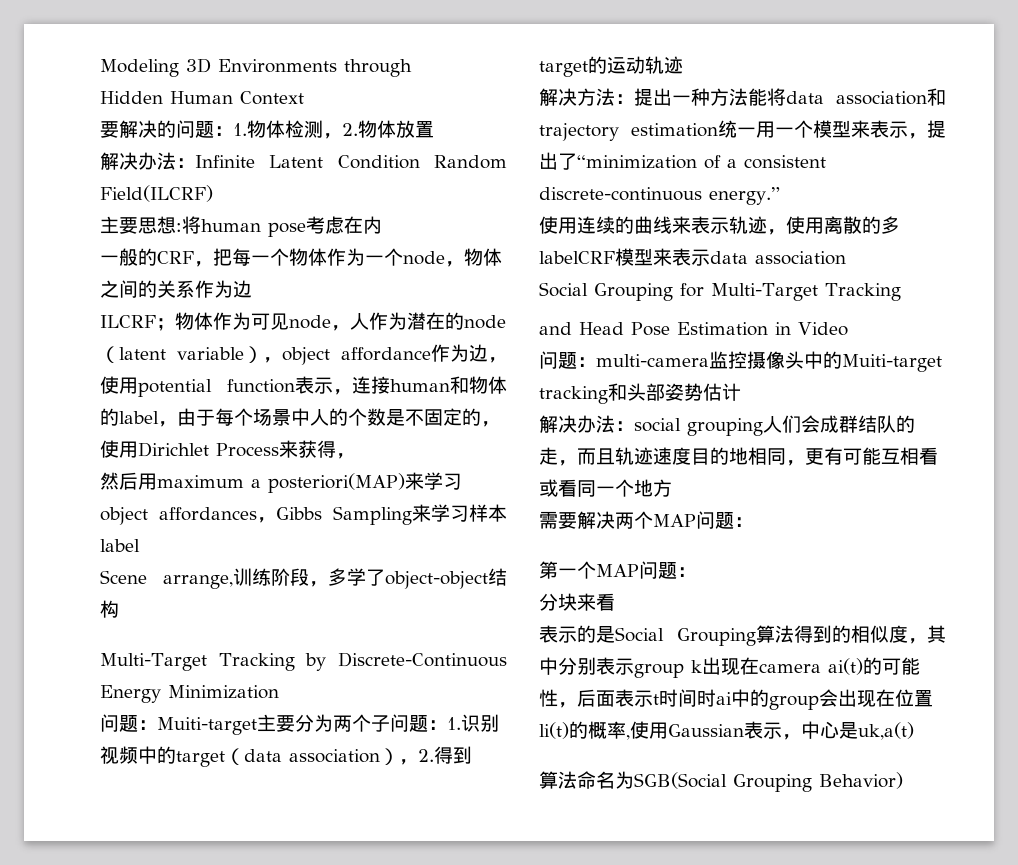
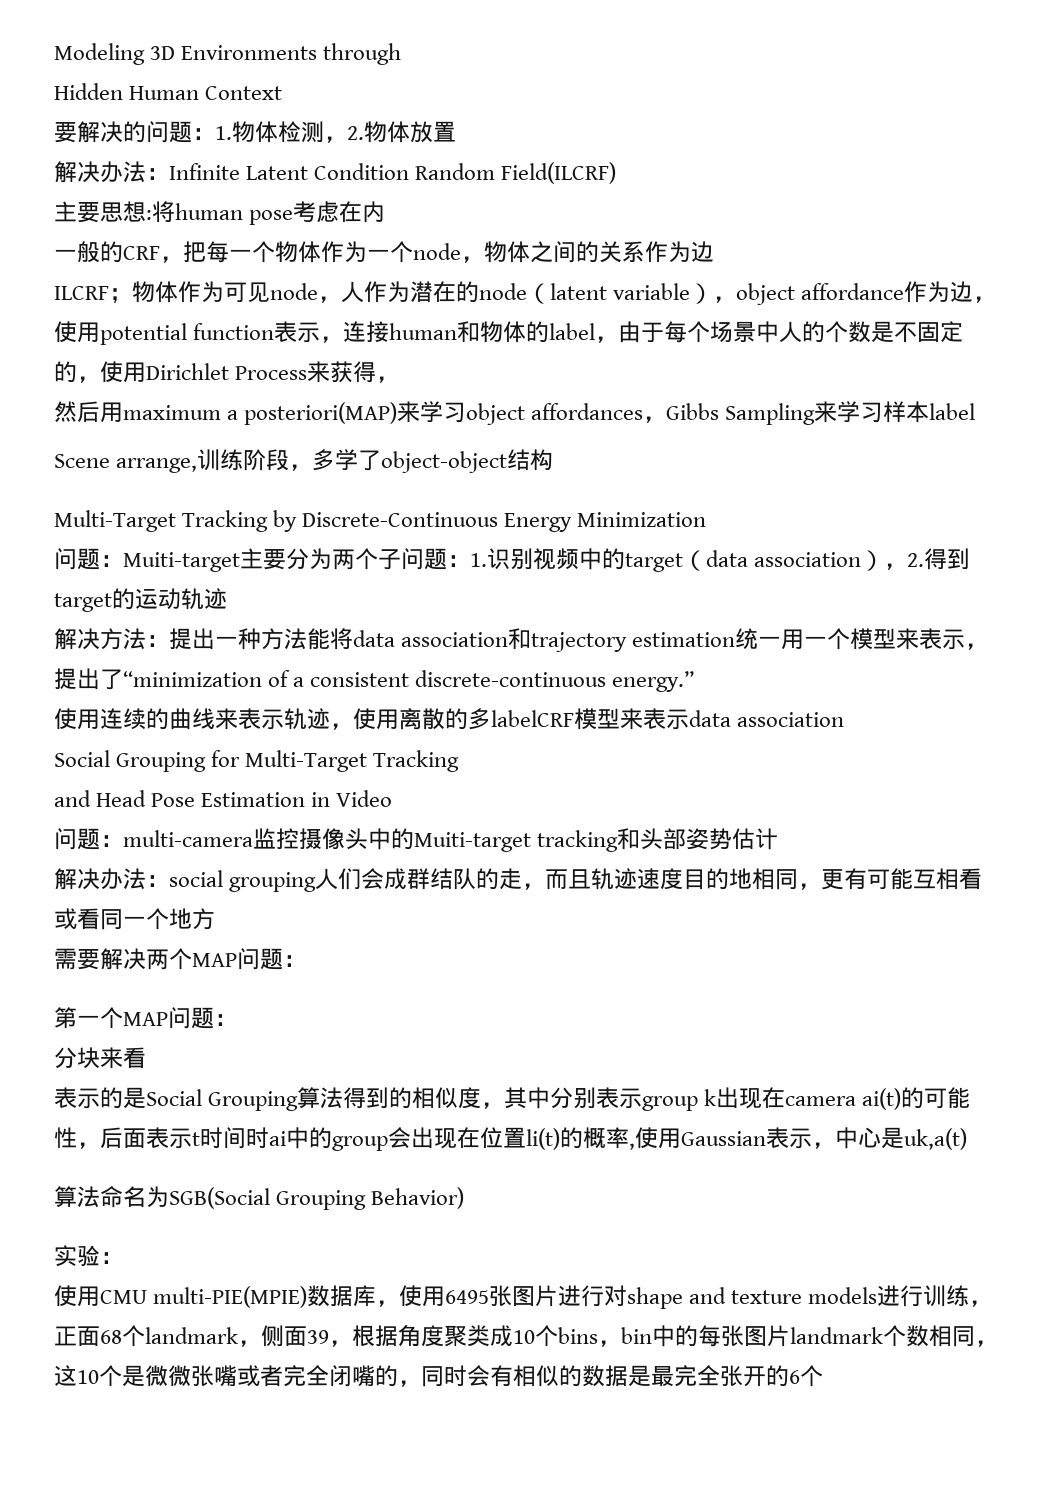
+ 实验：
+ 使用CMU multi-PIE(MPIE)数据库，使用6495张图片进行对shape and texture models进行训练，正面68个landmark，侧面39，根据角度聚类成10个bins，bin中的每张图片landmark个数相同，这10个是微微张嘴或者完全闭嘴的，同时会有相似的数据是最完全张开的6个

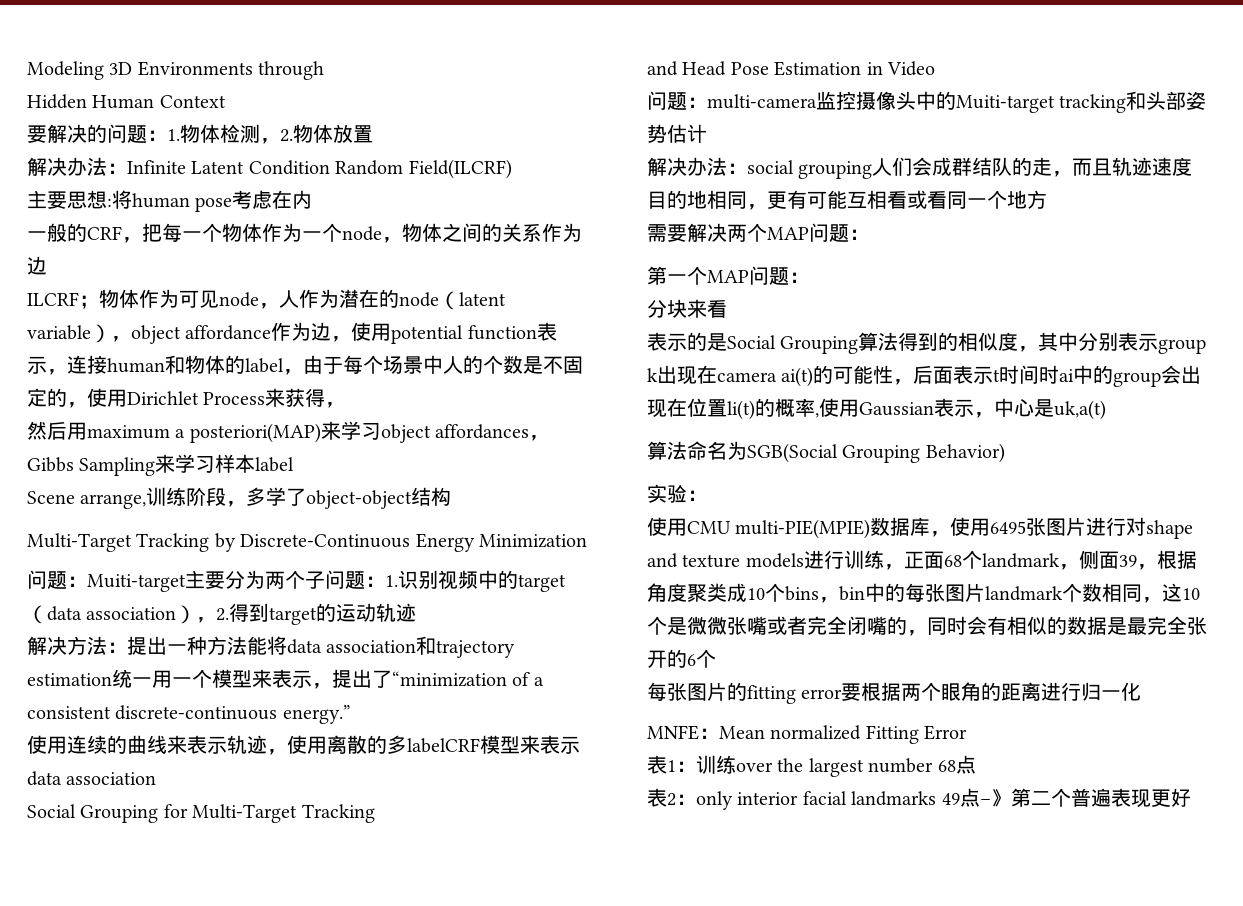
+ 每张图片的fitting error要根据两个眼角的距离进行归一化
+ MNFE：Mean normalized Fitting Error
+ 表1：训练over the largest number 68点
+ 表2：only interior facial landmarks 49点–》第二个普遍表现更好

